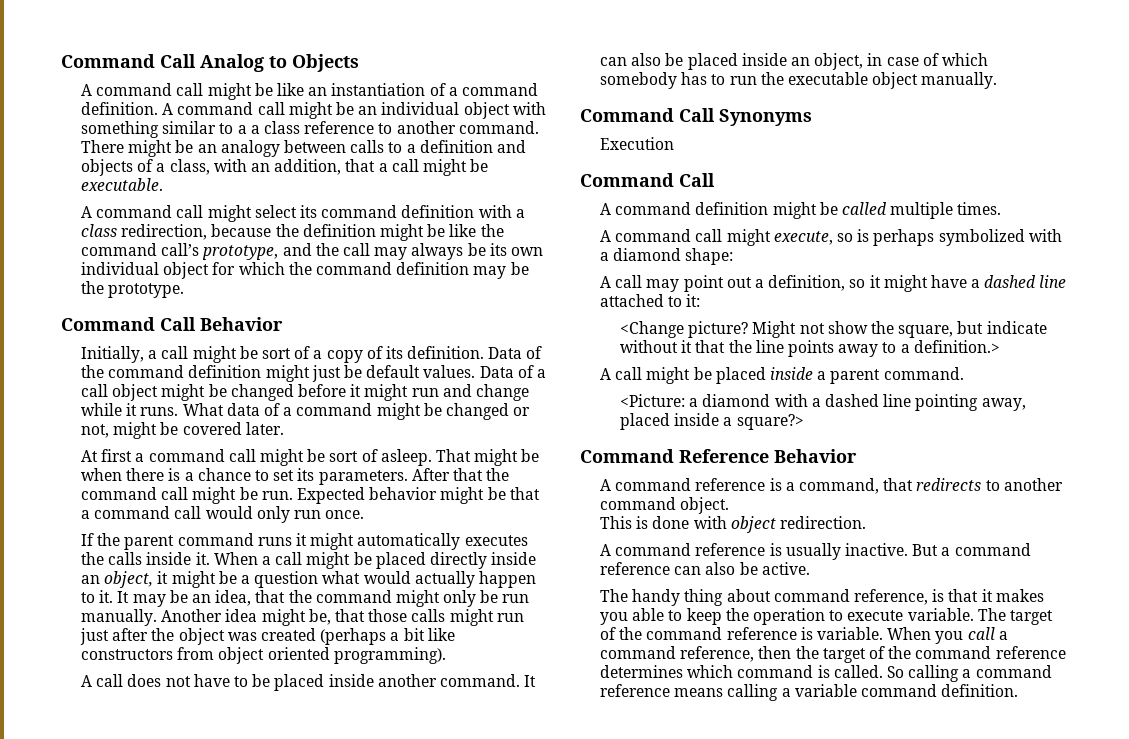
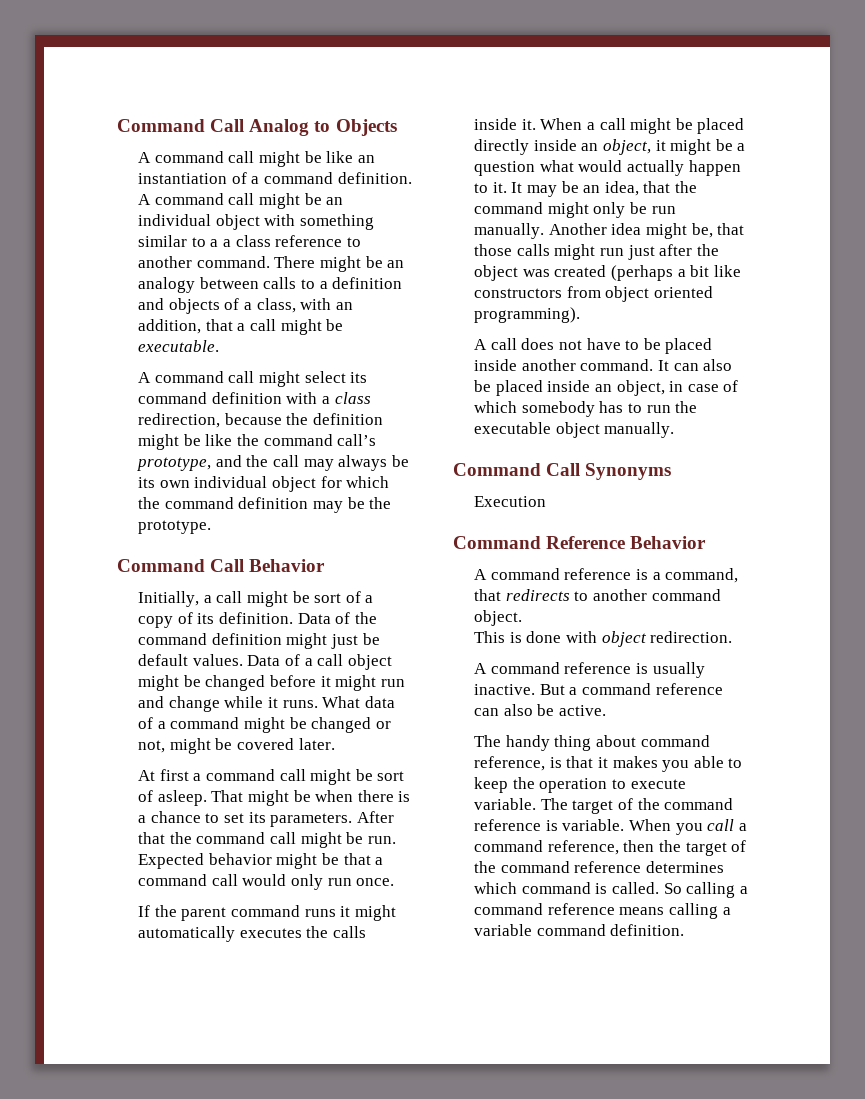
  Execution
- Command Call
- A command definition might be called multiple times.
- A command call might execute, so is perhaps symbolized with a diamond shape:
- A call may point out a definition, so it might have a dashed line attached to it:
- <Change picture? Might not show the square, but indicate without it that the line points away to a definition.>
- A call might be placed inside a parent command.
- <Picture: a diamond with a dashed line pointing away, placed inside a square?>

